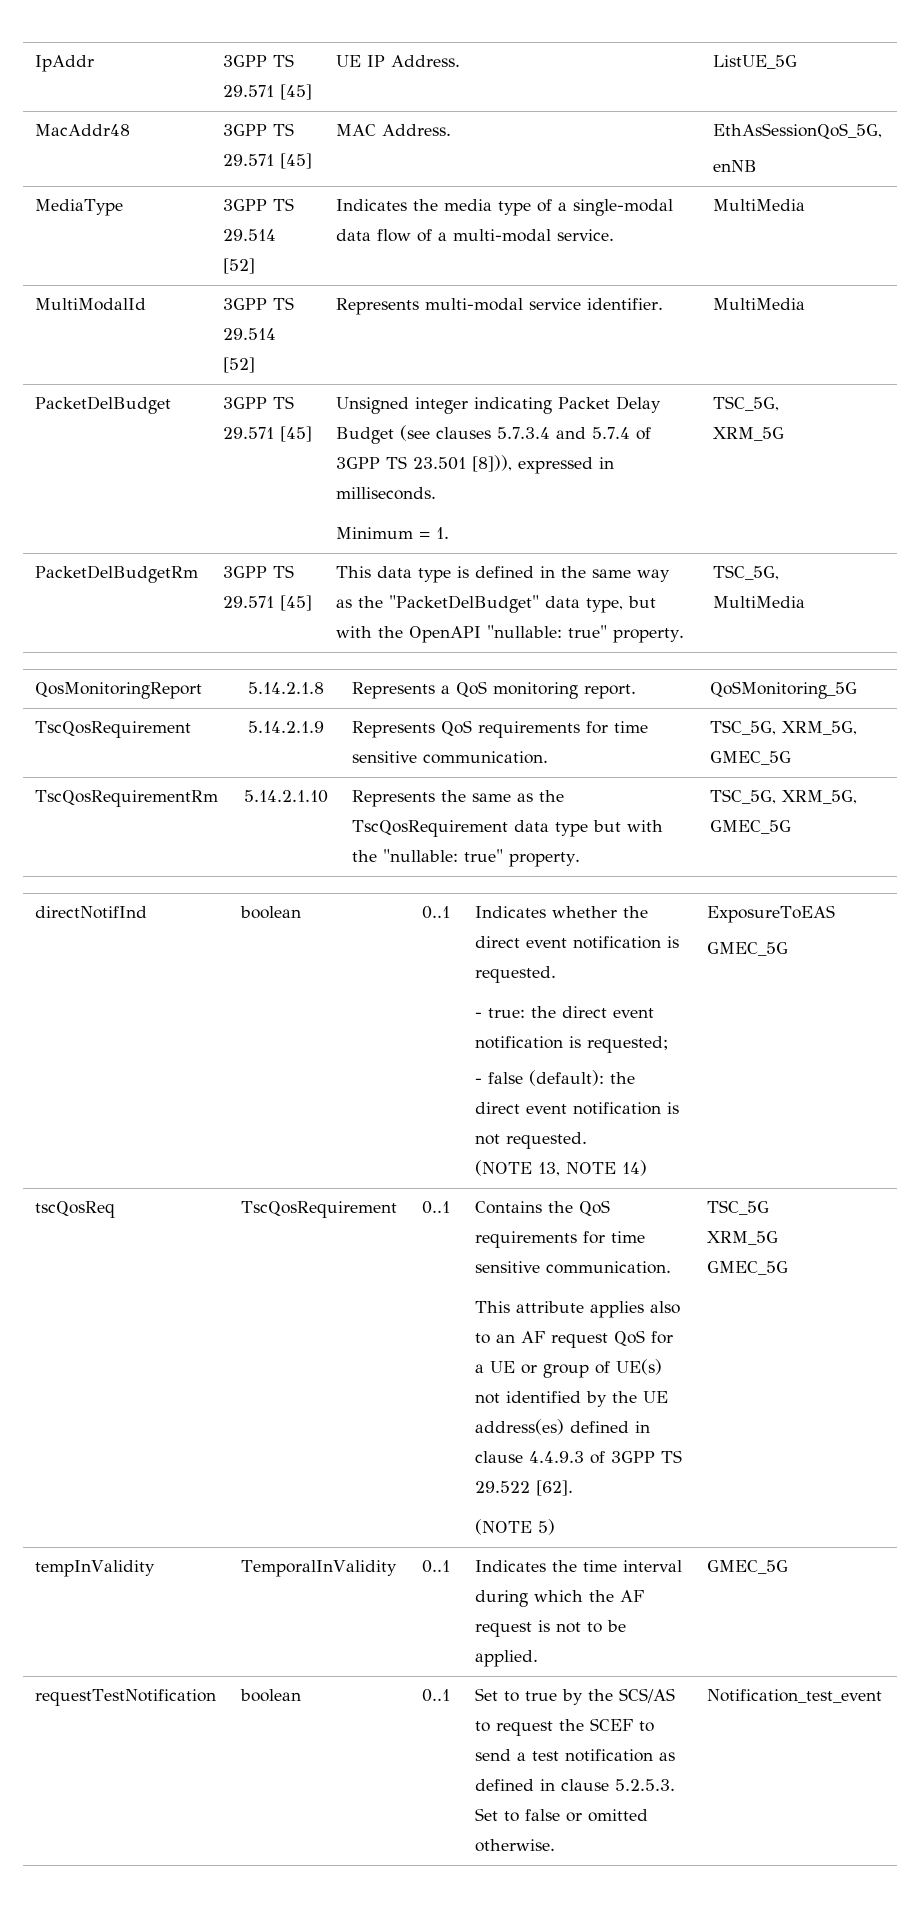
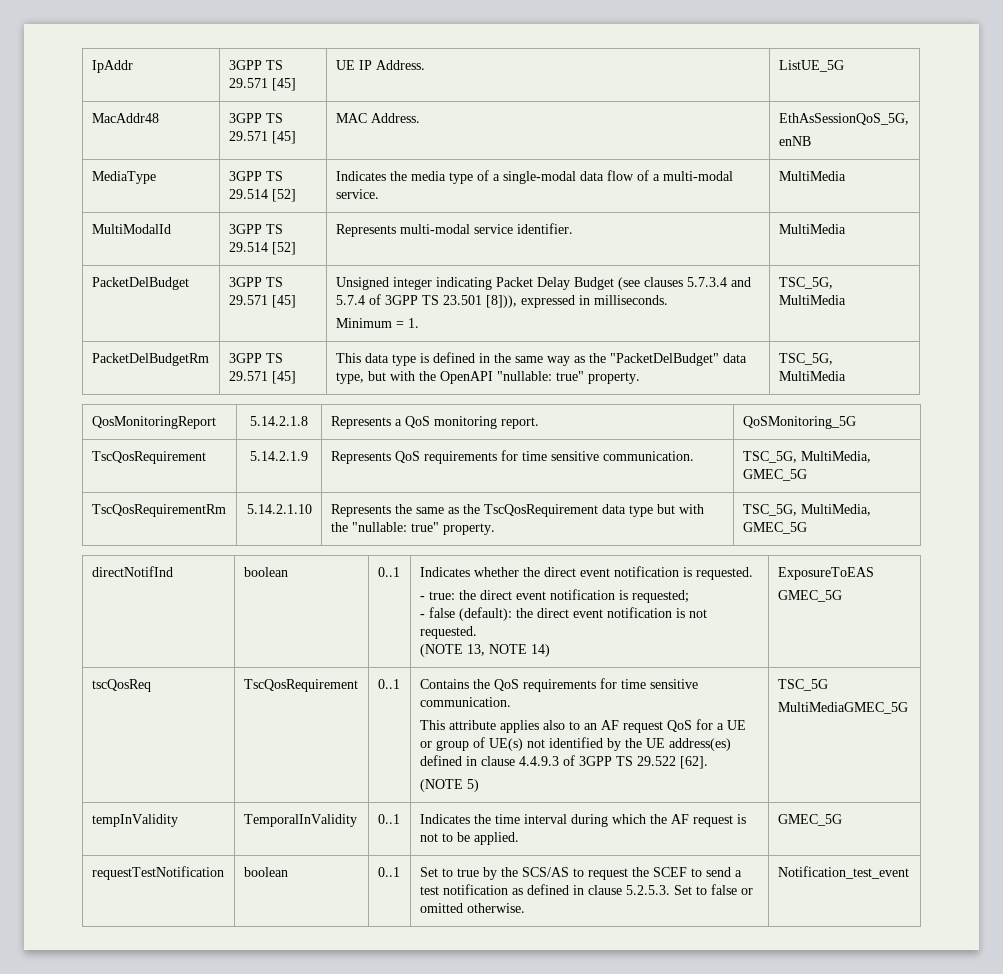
  PacketDelBudget | 3GPP TS 29.571 [45] | Unsigned integer indicating Packet Delay Budget (see clauses 5.7.3.4 and 5.7.4 of 3GPP TS 23.501 [8])), expressed in milliseconds.
  Minimum = 1. | TSC_5G,
- XRM_5G
+ MultiMedia
- TscQosRequirement | 5.14.2.1.9 | Represents QoS requirements for time sensitive communication. | TSC_5G, XRM_5G, GMEC_5G
+ TscQosRequirement | 5.14.2.1.9 | Represents QoS requirements for time sensitive communication. | TSC_5G, MultiMedia, GMEC_5G
- TscQosRequirementRm | 5.14.2.1.10 | Represents the same as the TscQosRequirement data type but with the "nullable: true" property. | TSC_5G, XRM_5G, GMEC_5G
+ TscQosRequirementRm | 5.14.2.1.10 | Represents the same as the TscQosRequirement data type but with the "nullable: true" property. | TSC_5G, MultiMedia, GMEC_5G
  TSC_5G
- XRM_5G
- GMEC_5G
+ MultiMediaGMEC_5G

